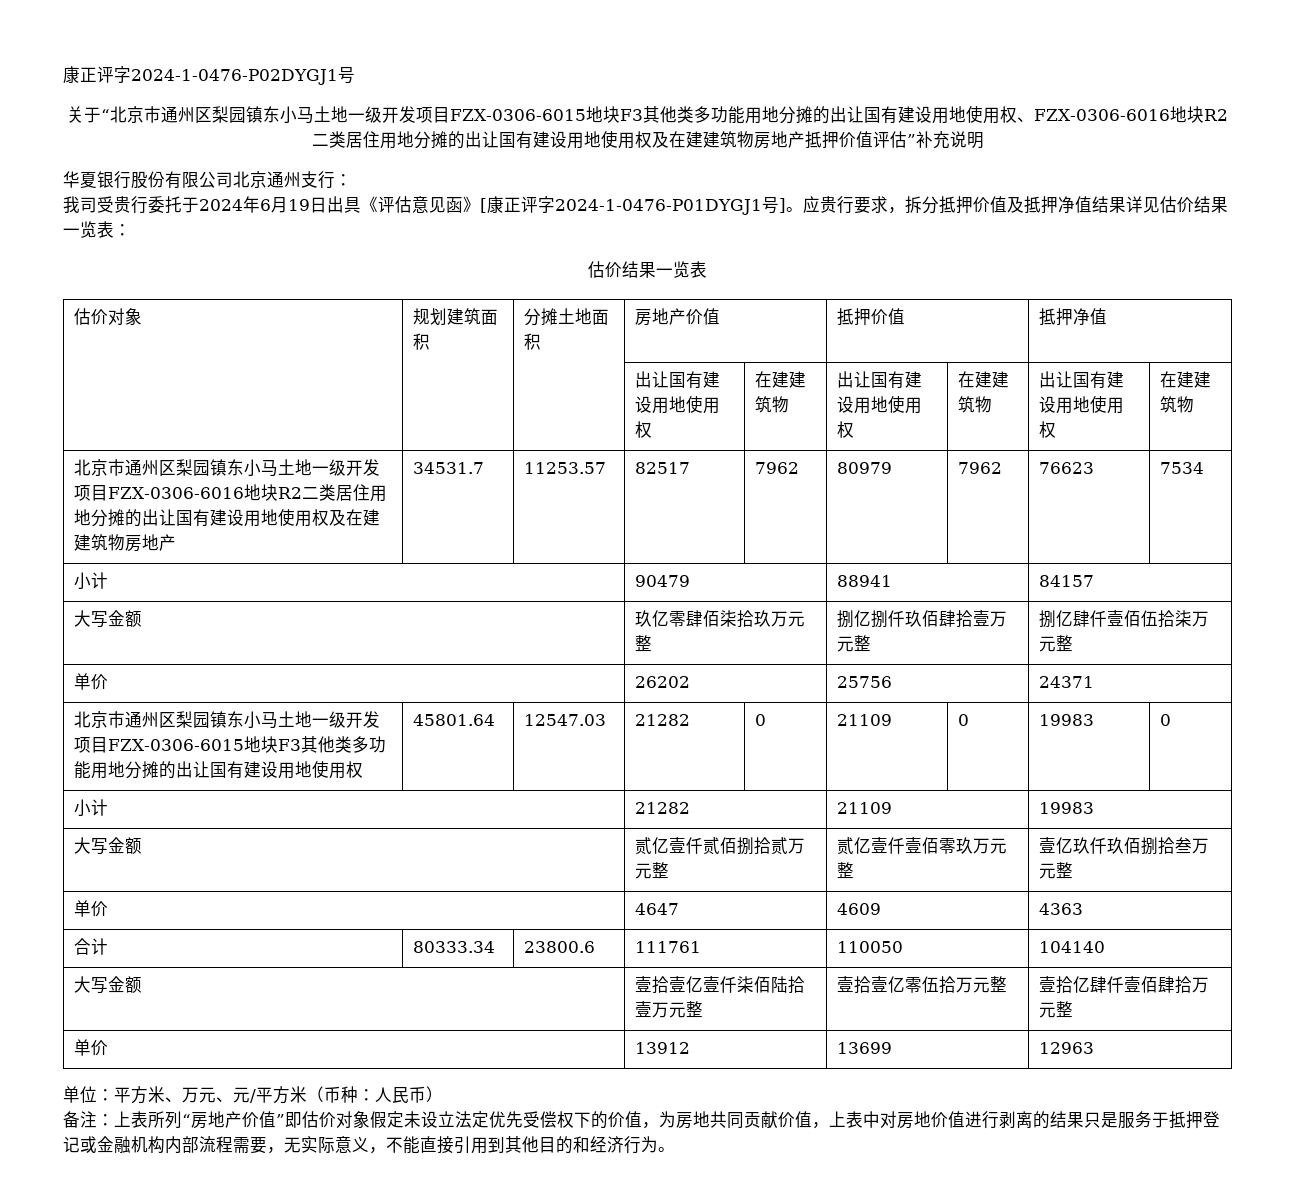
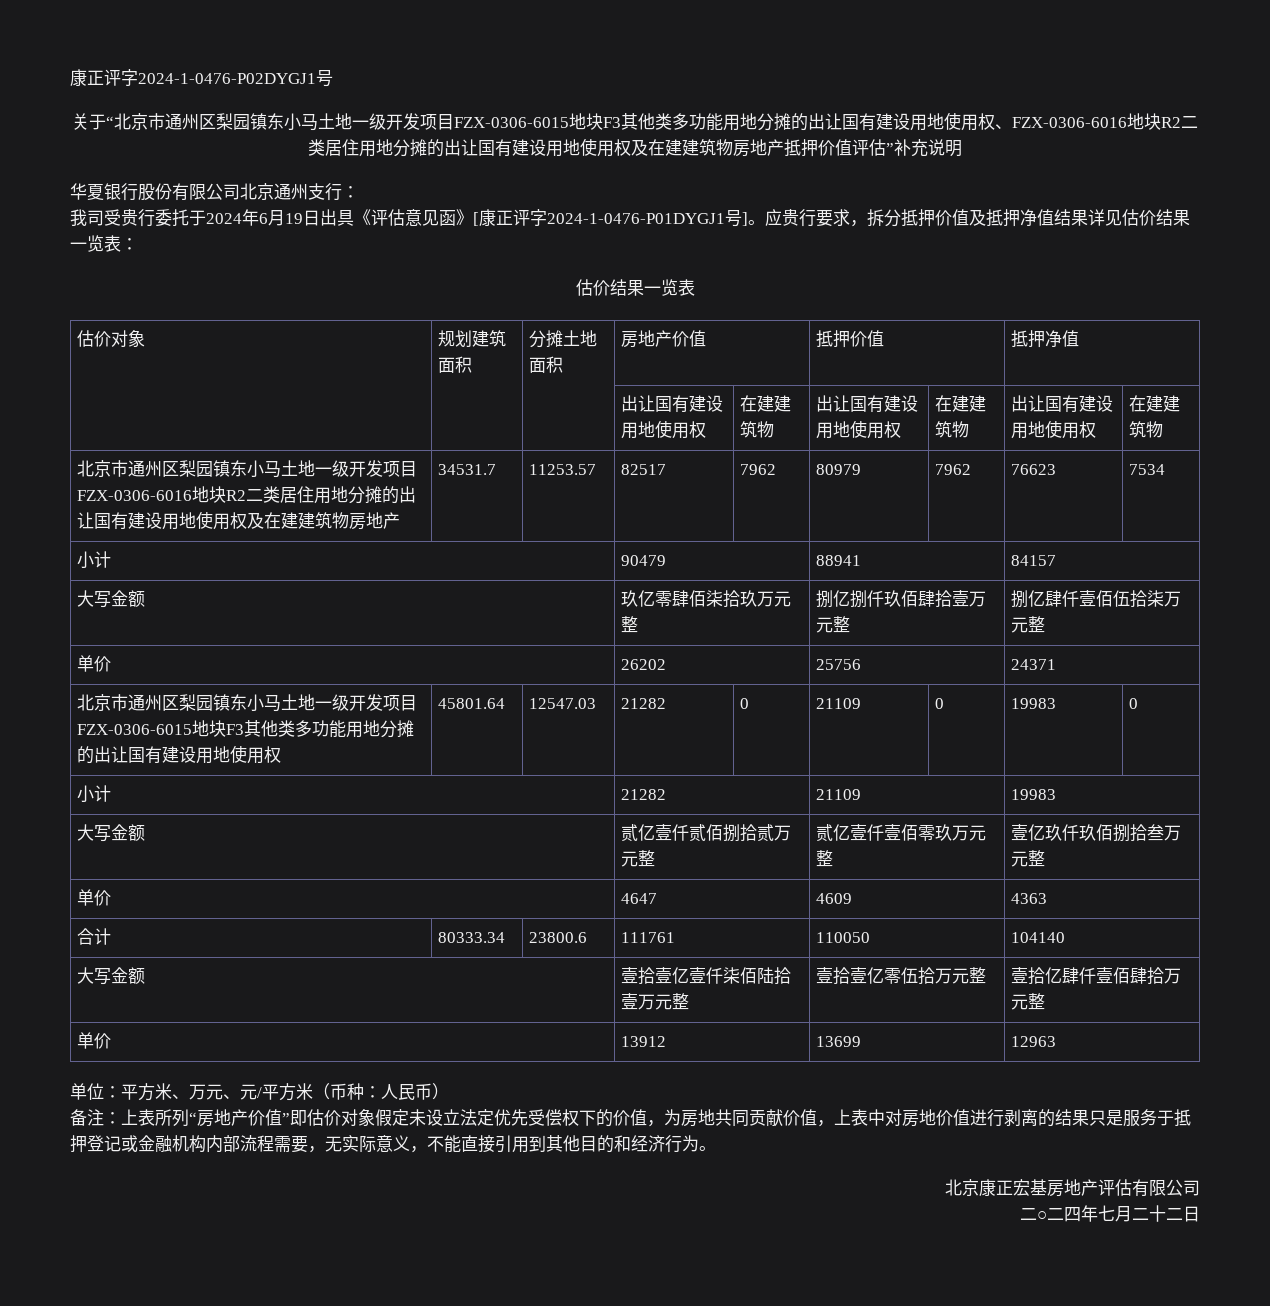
+ 北京康正宏基房地产评估有限公司
+ 二○二四年七月二十二日

